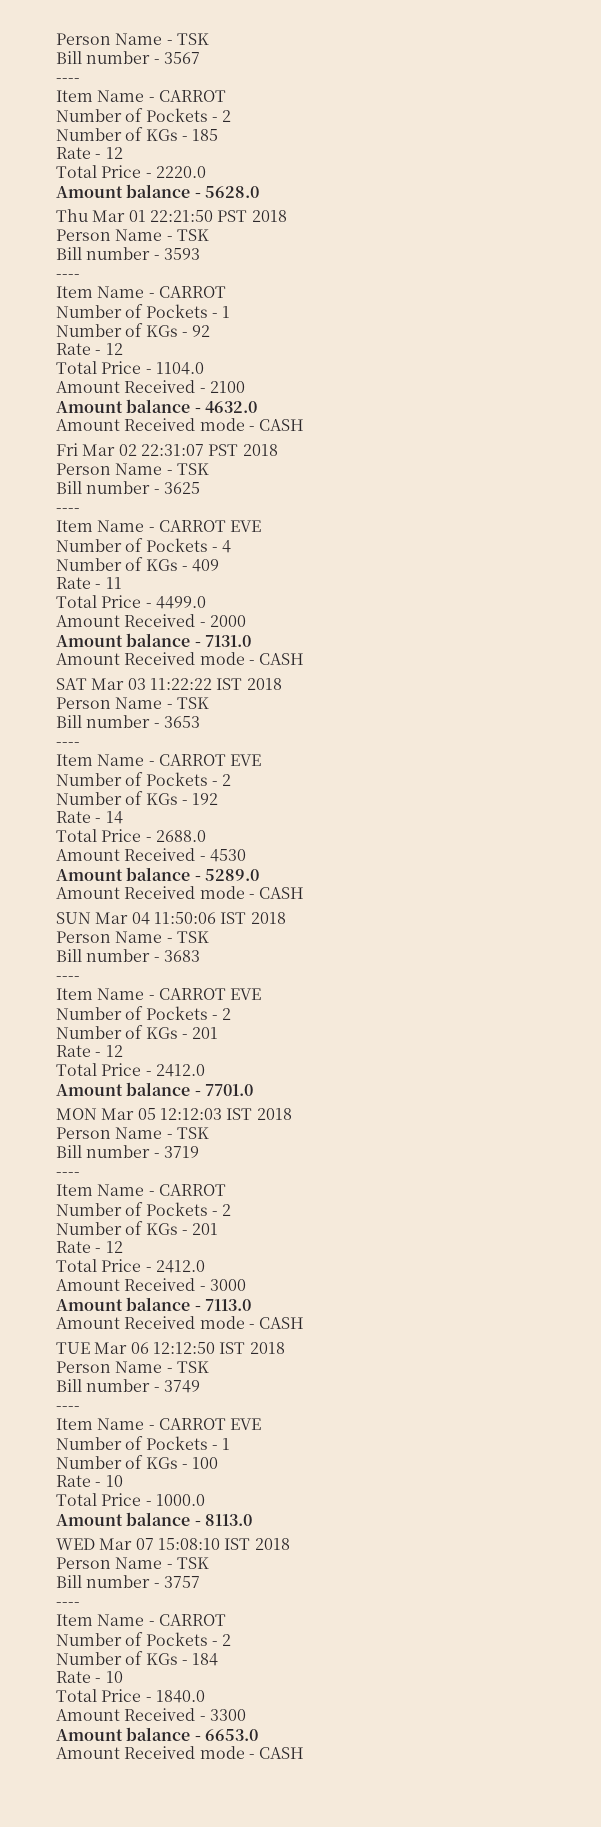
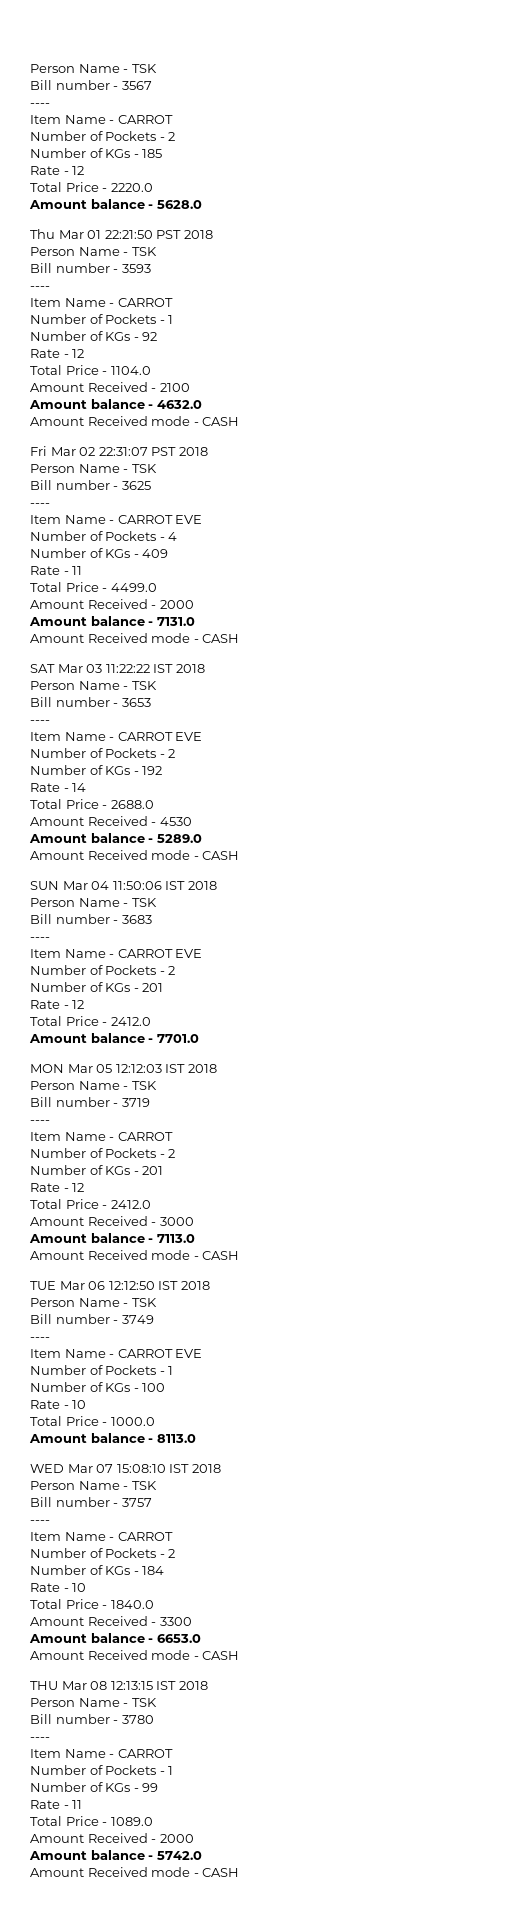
+ THU Mar 08 12:13:15 IST 2018
+ Person Name - TSK
+ Bill number - 3780
+ ----
+ Item Name - CARROT
+ Number of Pockets - 1
+ Number of KGs - 99
+ Rate - 11
+ Total Price - 1089.0
+ Amount Received - 2000
+ Amount balance - 5742.0
+ Amount Received mode - CASH

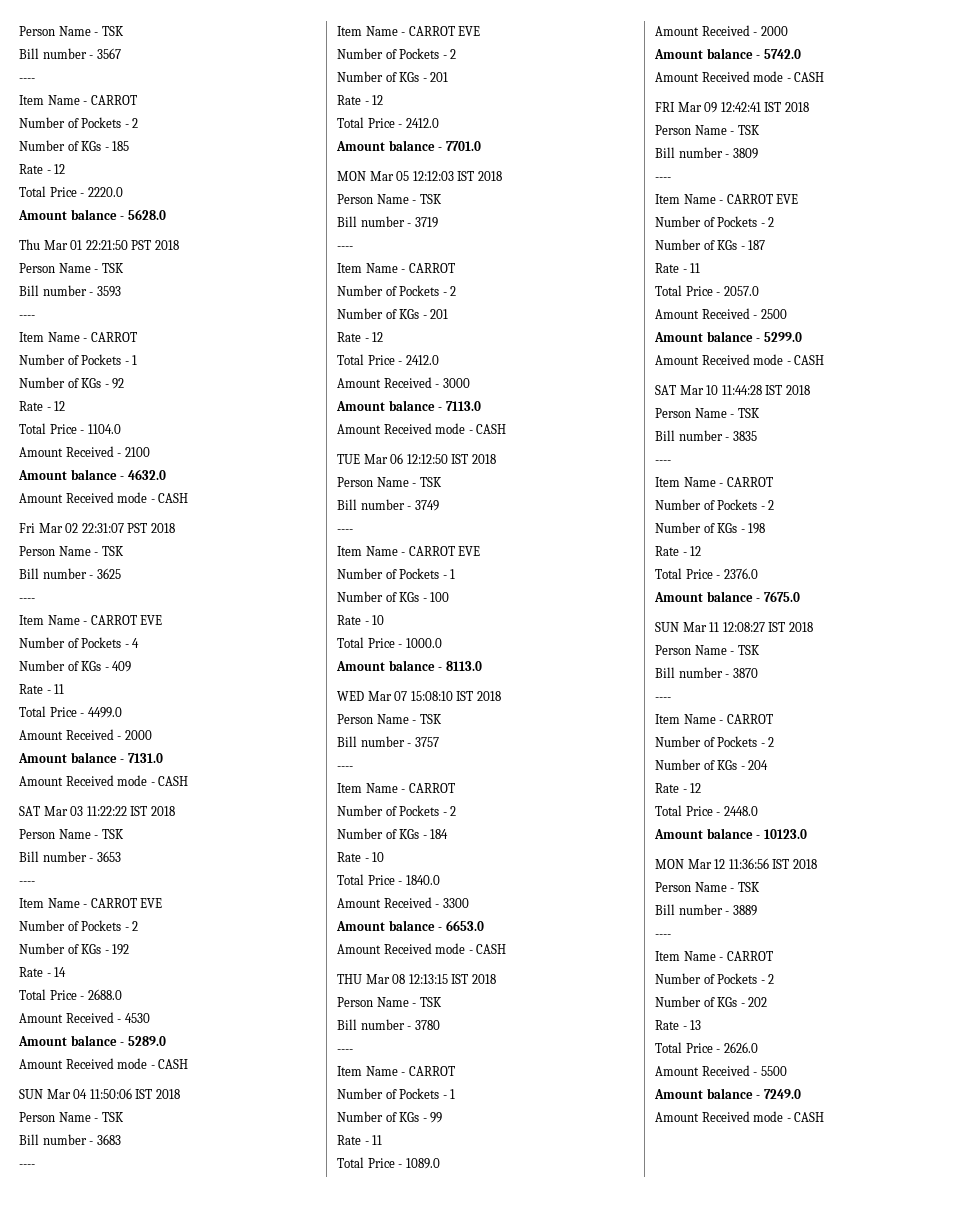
+ FRI Mar 09 12:42:41 IST 2018
+ Person Name - TSK
+ Bill number - 3809
+ ----
+ Item Name - CARROT EVE
+ Number of Pockets - 2
+ Number of KGs - 187
+ Rate - 11
+ Total Price - 2057.0
+ Amount Received - 2500
+ Amount balance - 5299.0
+ Amount Received mode - CASH
+ SAT Mar 10 11:44:28 IST 2018
+ Person Name - TSK
+ Bill number - 3835
+ ----
+ Item Name - CARROT
+ Number of Pockets - 2
+ Number of KGs - 198
+ Rate - 12
+ Total Price - 2376.0
+ Amount balance - 7675.0
+ SUN Mar 11 12:08:27 IST 2018
+ Person Name - TSK
+ Bill number - 3870
+ ----
+ Item Name - CARROT
+ Number of Pockets - 2
+ Number of KGs - 204
+ Rate - 12
+ Total Price - 2448.0
+ Amount balance - 10123.0
+ MON Mar 12 11:36:56 IST 2018
+ Person Name - TSK
+ Bill number - 3889
+ ----
+ Item Name - CARROT
+ Number of Pockets - 2
+ Number of KGs - 202
+ Rate - 13
+ Total Price - 2626.0
+ Amount Received - 5500
+ Amount balance - 7249.0
+ Amount Received mode - CASH

